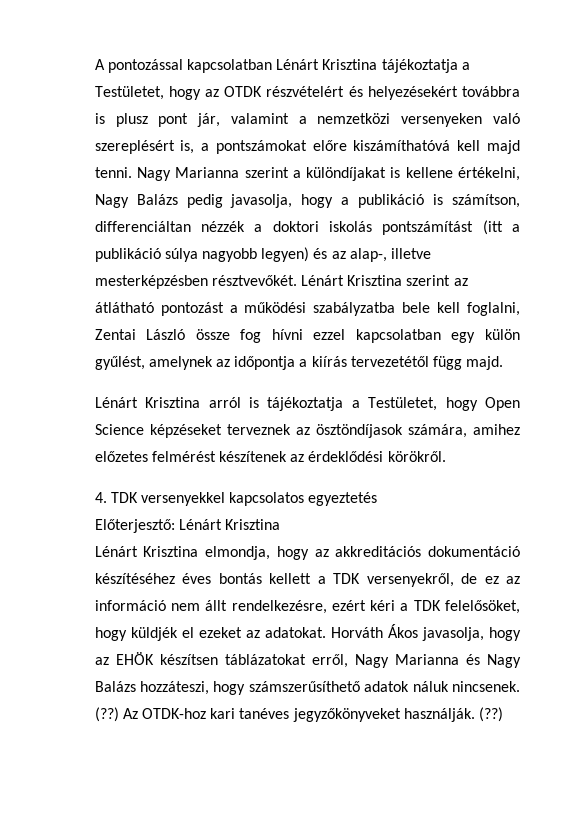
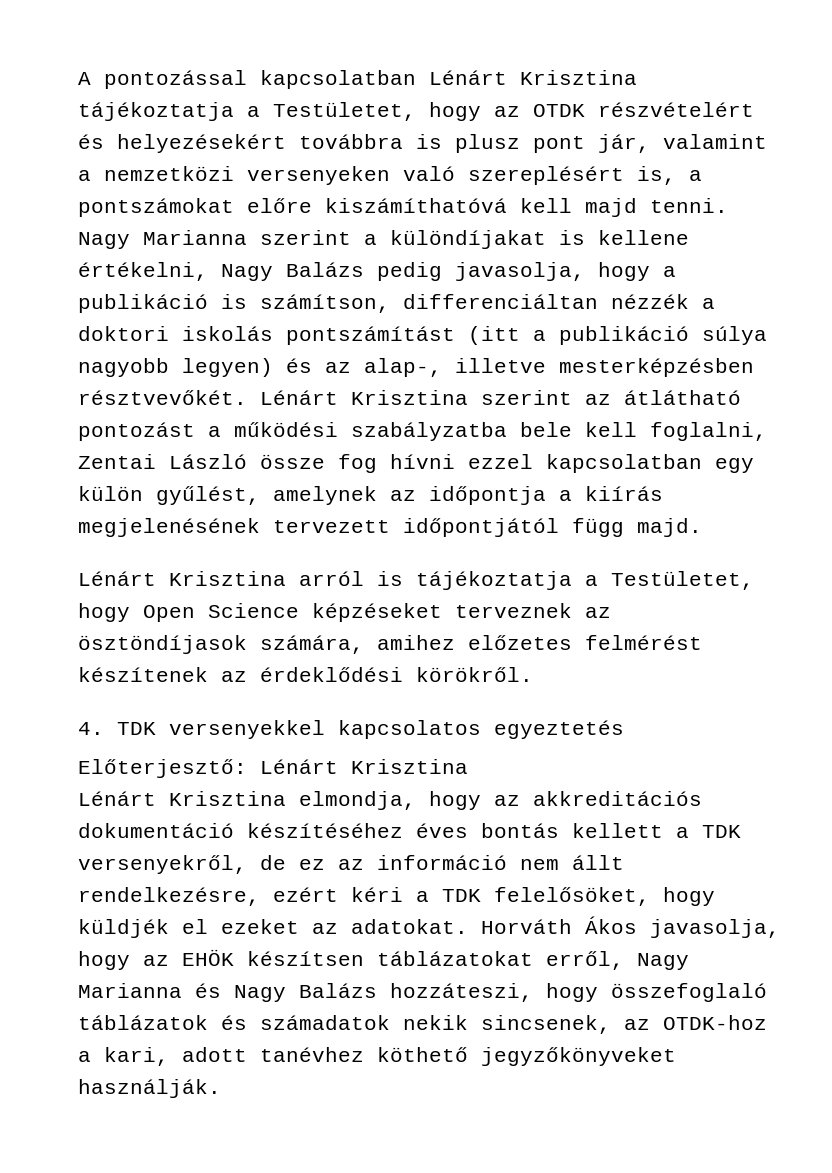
- Lénárt Krisztina szerint az átlátható pontozást a működési szabályzatba bele kell foglalni, Zentai László össze fog hívni ezzel kapcsolatban egy külön gyűlést, amelynek az időpontja a kiírás tervezetétől függ majd.
+ Lénárt Krisztina szerint az átlátható pontozást a működési szabályzatba bele kell foglalni, Zentai László össze fog hívni ezzel kapcsolatban egy külön gyűlést, amelynek az időpontja a kiírás megjelenésének tervezett időpontjától függ majd.
- Horváth Ákos javasolja, hogy az EHÖK készítsen táblázatokat erről, Nagy Marianna és Nagy Balázs hozzáteszi, hogy számszerűsíthető adatok náluk nincsenek. (??) Az OTDK-hoz kari tanéves jegyzőkönyveket használják. (??)
+ Horváth Ákos javasolja, hogy az EHÖK készítsen táblázatokat erről, Nagy Marianna és Nagy Balázs hozzáteszi, hogy összefoglaló táblázatok és számadatok nekik sincsenek, az OTDK-hoz a kari, adott tanévhez köthető jegyzőkönyveket használják.

